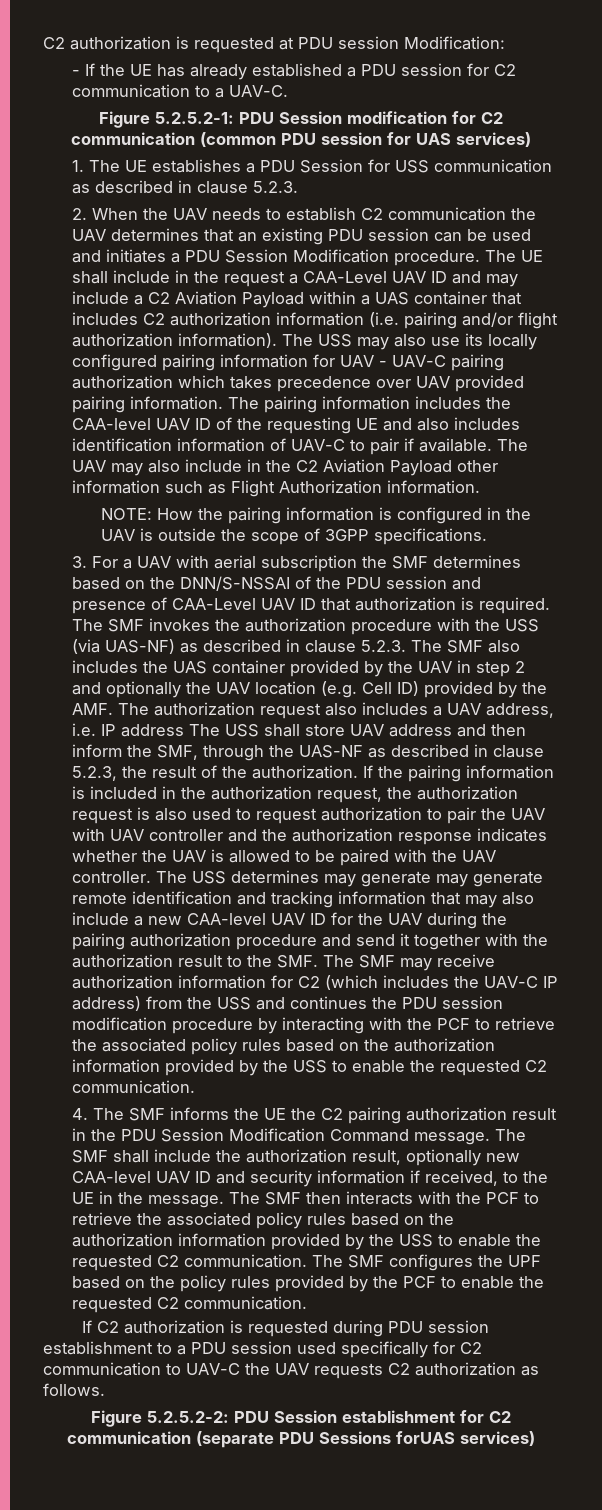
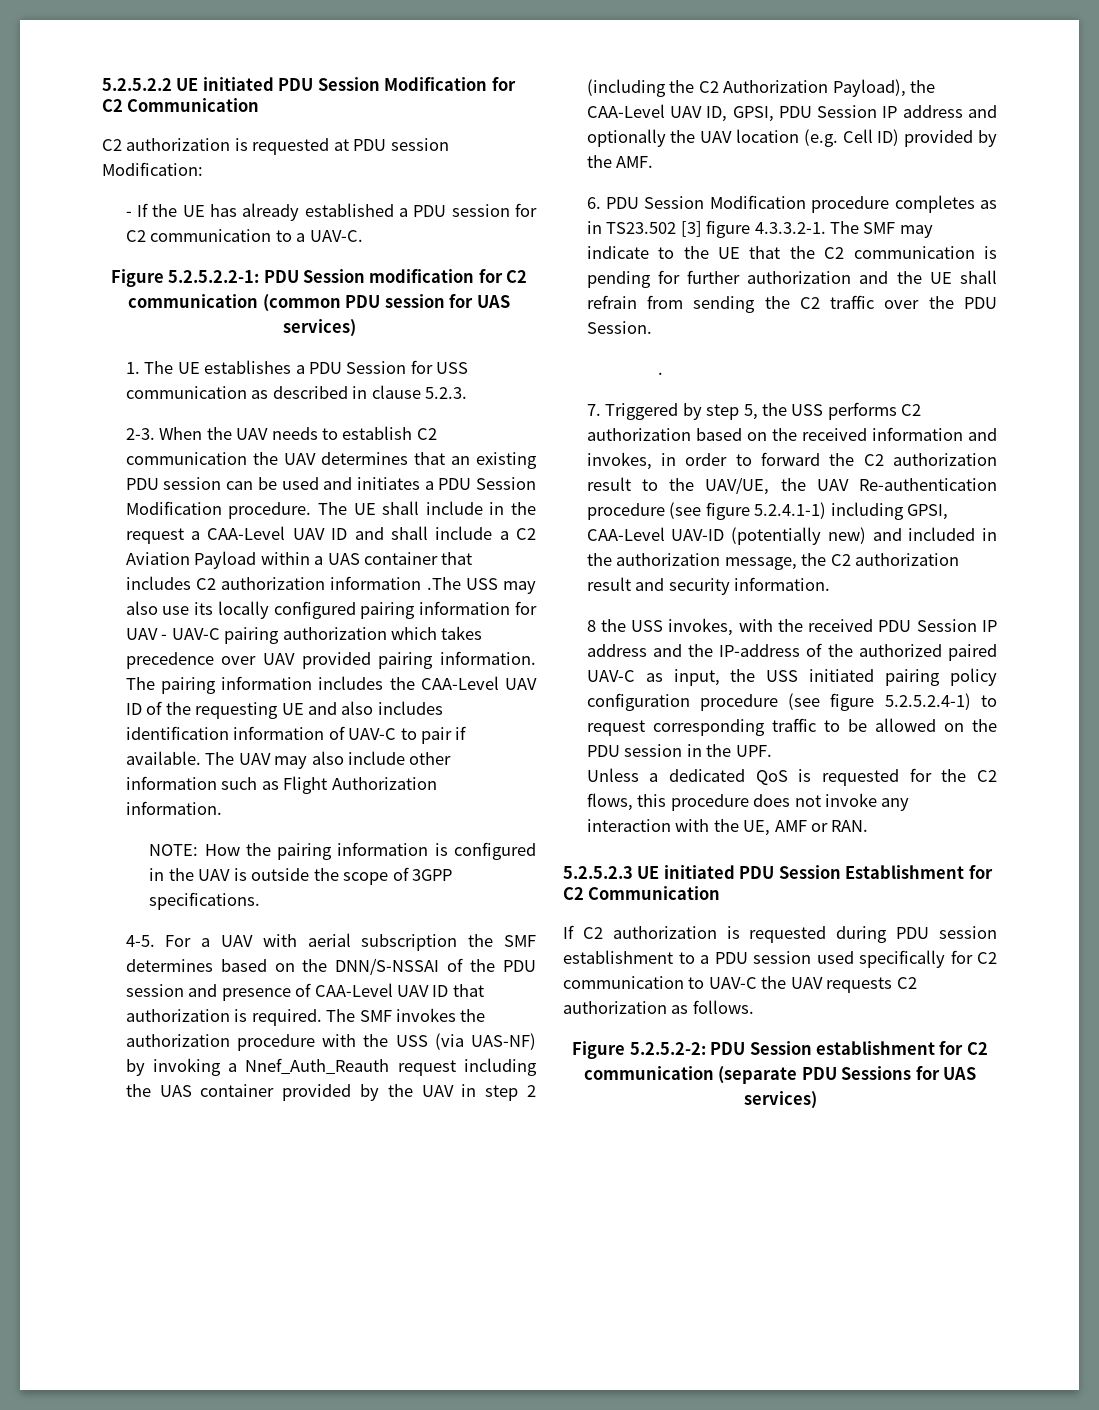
+ 5.2.5.2.2 UE initiated PDU Session Modification for C2 Communication
- Figure 5.2.5.2-1: PDU Session modification for C2 communication (common PDU session for UAS services)
+ Figure 5.2.5.2.2-1: PDU Session modification for C2 communication (common PDU session for UAS services)
- 2. When the UAV needs to establish C2 communication the UAV determines that an existing PDU session can be used and initiates a PDU Session Modification procedure.
+ 2-3. When the UAV needs to establish C2 communication the UAV determines that an existing PDU session can be used and initiates a PDU Session Modification procedure.
- The UE shall include in the request a CAA-Level UAV ID and may include a C2 Aviation Payload within a UAS container that includes C2 authorization information (i.e. pairing and/or flight authorization information). The USS may also use its locally configured pairing information for UAV - UAV-C pairing authorization which takes precedence over UAV provided pairing information.
+ The UE shall include in the request a CAA-Level UAV ID and shall include a C2 Aviation Payload within a UAS container that includes C2 authorization information .The USS may also use its locally configured pairing information for UAV - UAV-C pairing authorization which takes precedence over UAV provided pairing information.
- The pairing information includes the CAA-level UAV ID of the requesting UE and also includes identification information of UAV-C to pair if available.
+ The pairing information includes the CAA-Level UAV ID of the requesting UE and also includes identification information of UAV-C to pair if available.
- The UAV may also include in the C2 Aviation Payload other information such as Flight Authorization information.
+ The UAV may also include other information such as Flight Authorization information.
- 3. For a UAV with aerial subscription the SMF determines based on the DNN/S-NSSAI of the PDU session and presence of CAA-Level UAV ID that authorization is required.
+ 4-5. For a UAV with aerial subscription the SMF determines based on the DNN/S-NSSAI of the PDU session and presence of CAA-Level UAV ID that authorization is required.
- The SMF invokes the authorization procedure with the USS (via UAS-NF) as described in clause 5.2.3. The SMF also includes the UAS container provided by the UAV in step 2 and optionally the UAV location (e.g. Cell ID) provided by the AMF. The authorization request also includes a UAV address, i.e. IP address The USS shall store UAV address and then inform the SMF, through the UAS-NF as described in clause 5.2.3, the result of the authorization. If the pairing information is included in the authorization request, the authorization request is also used to request authorization to pair the UAV with UAV controller and the authorization response indicates whether the UAV is allowed to be paired with the UAV controller. The USS determines may generate may generate remote identification and tracking information that may also include a new CAA-level UAV ID for the UAV during the pairing authorization procedure and send it together with the authorization result to the SMF. The SMF may receive authorization information for C2 (which includes the UAV-C IP address) from the USS and continues the PDU session modification procedure by interacting with the PCF to retrieve the associated policy rules based on the authorization information provided by the USS to enable the requested C2 communication.
- 4. The SMF informs the UE the C2 pairing authorization result in the PDU Session Modification Command message. The SMF shall include the authorization result, optionally new CAA-level UAV ID and security information if received, to the UE in the message. The SMF then interacts with the PCF to retrieve the associated policy rules based on the authorization information provided by the USS to enable the requested C2 communication. The SMF configures the UPF based on the policy rules provided by the PCF to enable the requested C2 communication.
+ The SMF invokes the authorization procedure with the USS (via UAS-NF) by invoking a Nnef_Auth_Reauth request including the UAS container provided by the UAV in step 2 (including the C2 Authorization Payload), the CAA-Level UAV ID, GPSI, PDU Session IP address and optionally the UAV location (e.g. Cell ID) provided by the AMF.
+ 6. PDU Session Modification procedure completes as in TS23.502 [3] figure 4.3.3.2-1. The SMF may indicate to the UE that the C2 communication is pending for further authorization and the UE shall refrain from sending the C2 traffic over the PDU Session.
+ .
+ 7. Triggered by step 5, the USS performs C2 authorization based on the received information and invokes, in order to forward the C2 authorization result to the UAV/UE, the UAV Re-authentication procedure (see figure 5.2.4.1-1) including GPSI, CAA-Level UAV-ID (potentially new) and included in the authorization message, the C2 authorization result and security information.
+ 8 the USS invokes, with the received PDU Session IP address and the IP-address of the authorized paired UAV-C as input, the USS initiated pairing policy configuration procedure (see figure 5.2.5.2.4-1) to request corresponding traffic to be allowed on the PDU session in the UPF.
+ Unless a dedicated QoS is requested for the C2 flows, this procedure does not invoke any interaction with the UE, AMF or RAN.
+ 5.2.5.2.3 UE initiated PDU Session Establishment for C2 Communication
- Figure 5.2.5.2-2: PDU Session establishment for C2 communication (separate PDU Sessions forUAS services)
+ Figure 5.2.5.2-2: PDU Session establishment for C2 communication (separate PDU Sessions for UAS services)

